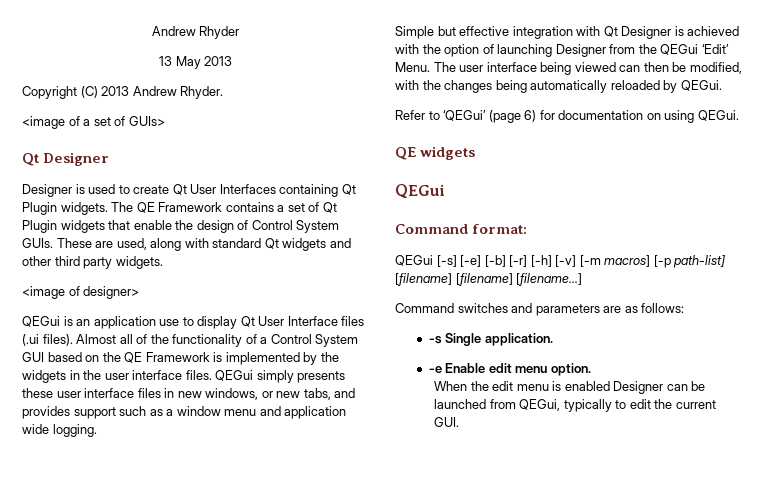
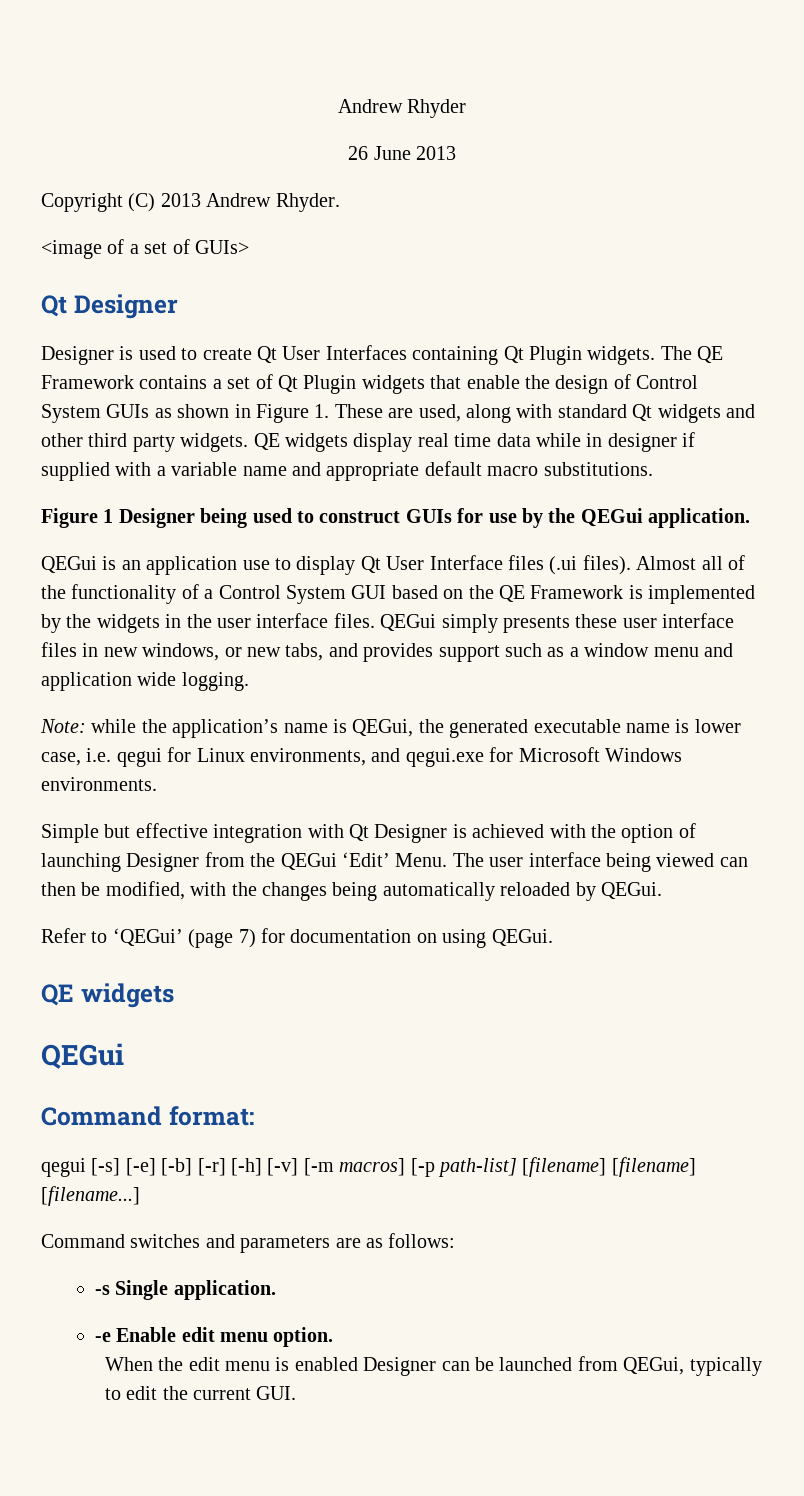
- 13 May 2013
+ 26 June 2013
- The QE Framework contains a set of Qt Plugin widgets that enable the design of Control System GUIs. These are used, along with standard Qt widgets and other third party widgets.
- <image of designer>
+ The QE Framework contains a set of Qt Plugin widgets that enable the design of Control System GUIs as shown in Figure 1. These are used, along with standard Qt widgets and other third party widgets. QE widgets display real time data while in designer if supplied with a variable name and appropriate default macro substitutions.
+ Figure 1 Designer being used to construct GUIs for use by the QEGui application.
+ Note: while the application’s name is QEGui, the generated executable name is lower case, i.e. qegui for Linux environments, and qegui.exe for Microsoft Windows environments.
- Refer to ‘QEGui’ (page 6) for documentation on using QEGui.
+ Refer to ‘QEGui’ (page 7) for documentation on using QEGui.
- QEGui [-s] [-e] [-b] [-r] [-h] [-v] [-m macros] [-p path-list] [filename] [filename] [filename...]
+ qegui [-s] [-e] [-b] [-r] [-h] [-v] [-m macros] [-p path-list] [filename] [filename] [filename...]

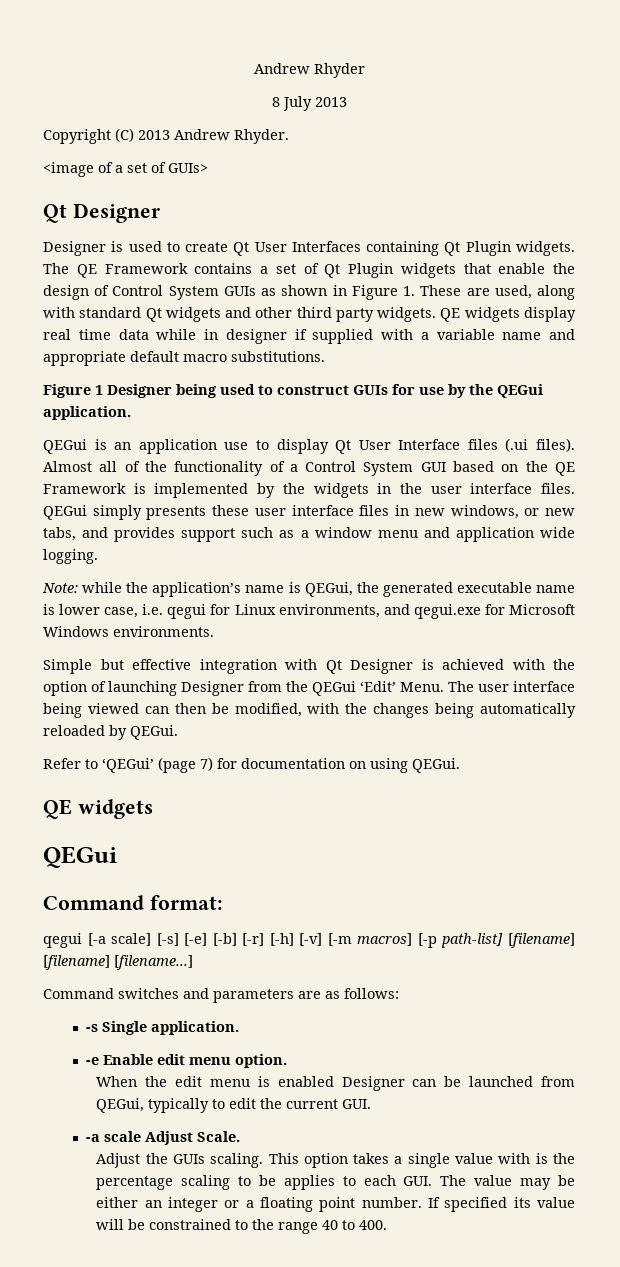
- 26 June 2013
+ 8 July 2013
- qegui [-s] [-e] [-b] [-r] [-h] [-v] [-m macros] [-p path-list] [filename] [filename] [filename...]
+ qegui [-a scale] [-s] [-e] [-b] [-r] [-h] [-v] [-m macros] [-p path-list] [filename] [filename] [filename...]
+ -a scale Adjust Scale.
+ Adjust the GUIs scaling. This option takes a single value with is the percentage scaling to be applies to each GUI. The value may be either an integer or a floating point number. If specified its value will be constrained to the range 40 to 400.

